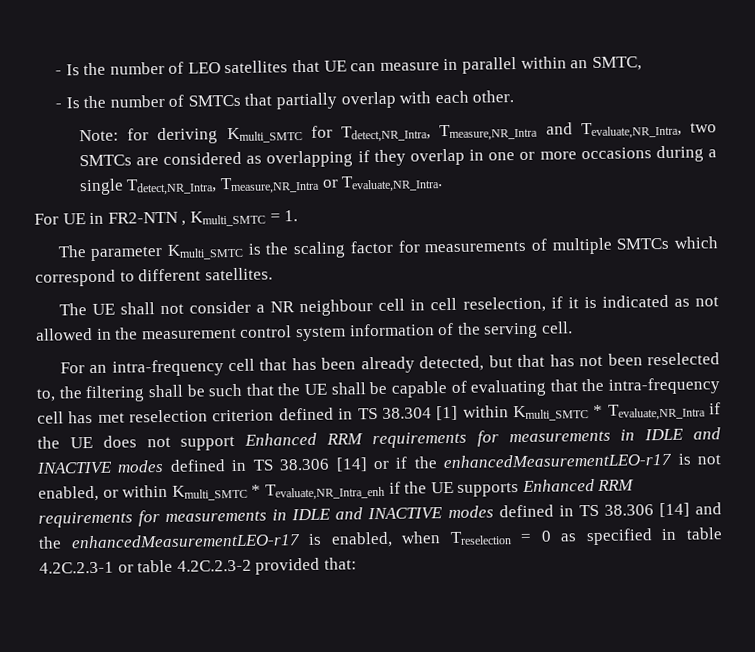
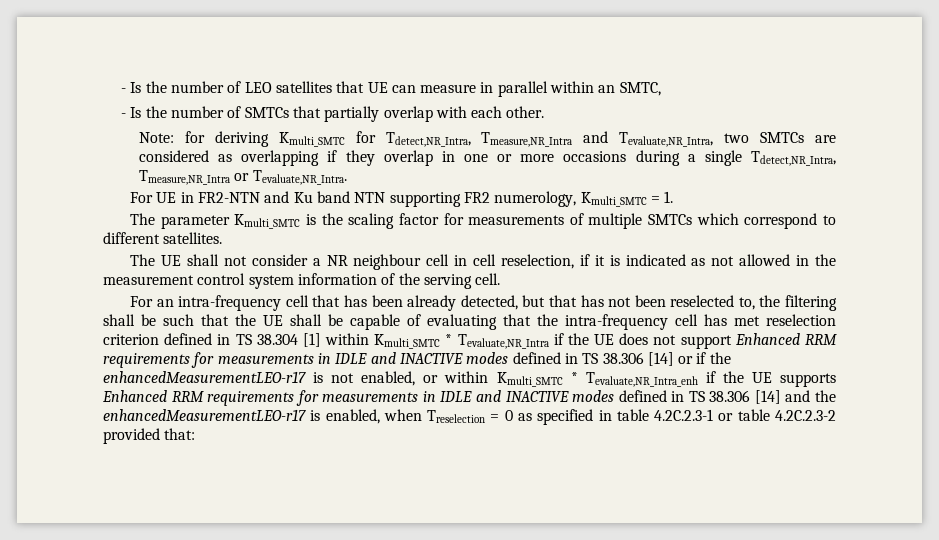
- For UE in FR2-NTN , Kmulti_SMTC = 1.
+ For UE in FR2-NTN and Ku band NTN supporting FR2 numerology, Kmulti_SMTC = 1.

